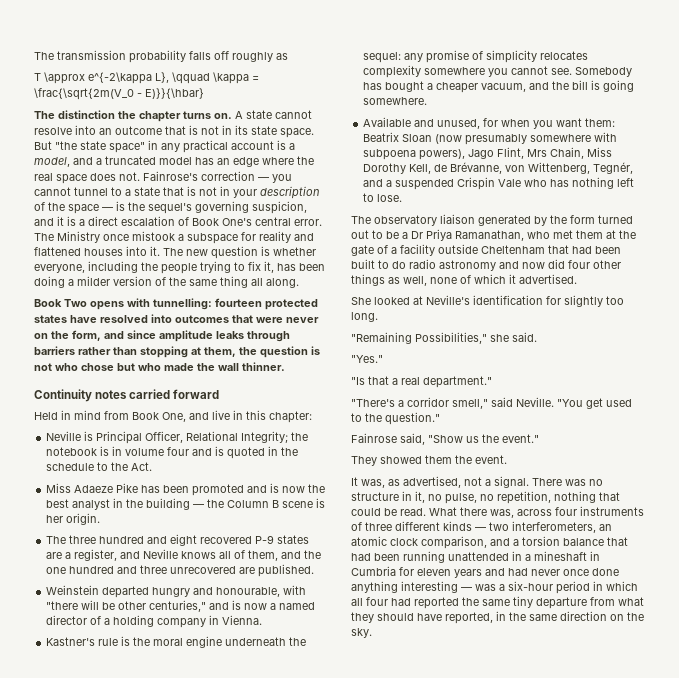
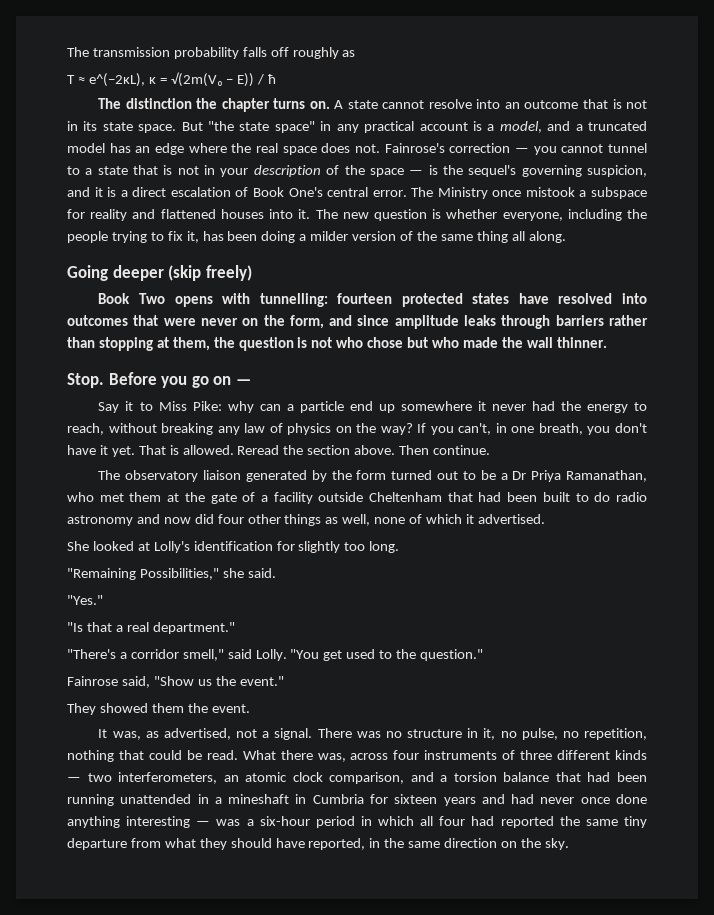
- T \approx e^{-2\kappa L}, \qquad \kappa = \frac{\sqrt{2m(V_0 - E)}}{\hbar}
+ T ≈ e^(−2κL), κ = √(2m(V₀ − E)) / ħ
+ Going deeper (skip freely)
- Continuity notes carried forward
- Held in mind from Book One, and live in this chapter:
- Neville is Principal Officer, Relational Integrity; the notebook is in volume four and is quoted in the schedule to the Act.
- Miss Adaeze Pike has been promoted and is now the best analyst in the building — the Column B scene is her origin.
- The three hundred and eight recovered P-9 states are a register, and Neville knows all of them, and the one hundred and three unrecovered are published.
- Weinstein departed hungry and honourable, with "there will be other centuries," and is now a named director of a holding company in Vienna.
- Kastner's rule is the moral engine underneath the sequel: any promise of simplicity relocates complexity somewhere you cannot see. Somebody has bought a cheaper vacuum, and the bill is going somewhere.
- Available and unused, for when you want them: Beatrix Sloan (now presumably somewhere with subpoena powers), Jago Flint, Mrs Chain, Miss Dorothy Kell, de Brévanne, von Wittenberg, Tegnér, and a suspended Crispin Vale who has nothing left to lose.
+ Stop. Before you go on —
+ Say it to Miss Pike: why can a particle end up somewhere it never had the energy to reach, without breaking any law of physics on the way? If you can't, in one breath, you don't have it yet. That is allowed. Reread the section above. Then continue.
- She looked at Neville's identification for slightly too long.
+ She looked at Lolly's identification for slightly too long.
- "There's a corridor smell," said Neville.
+ "There's a corridor smell," said Lolly.
- What there was, across four instruments of three different kinds — two interferometers, an atomic clock comparison, and a torsion balance that had been running unattended in a mineshaft in Cumbria for eleven years and had never once done anything interesting — was a six-hour period in which all four had reported the same tiny departure from what they should have reported, in the same direction on the sky.
+ What there was, across four instruments of three different kinds — two interferometers, an atomic clock comparison, and a torsion balance that had been running unattended in a mineshaft in Cumbria for sixteen years and had never once done anything interesting — was a six-hour period in which all four had reported the same tiny departure from what they should have reported, in the same direction on the sky.

